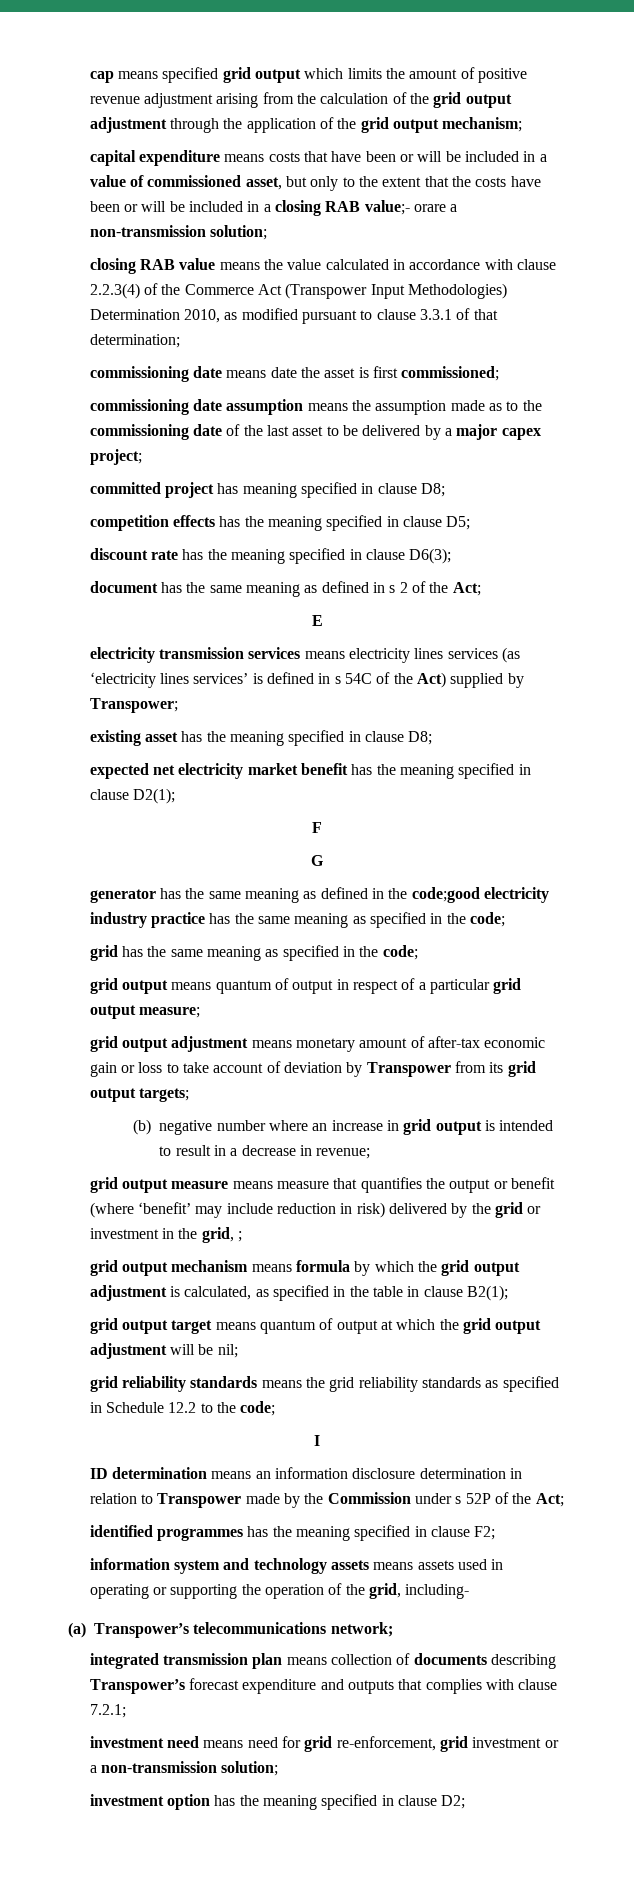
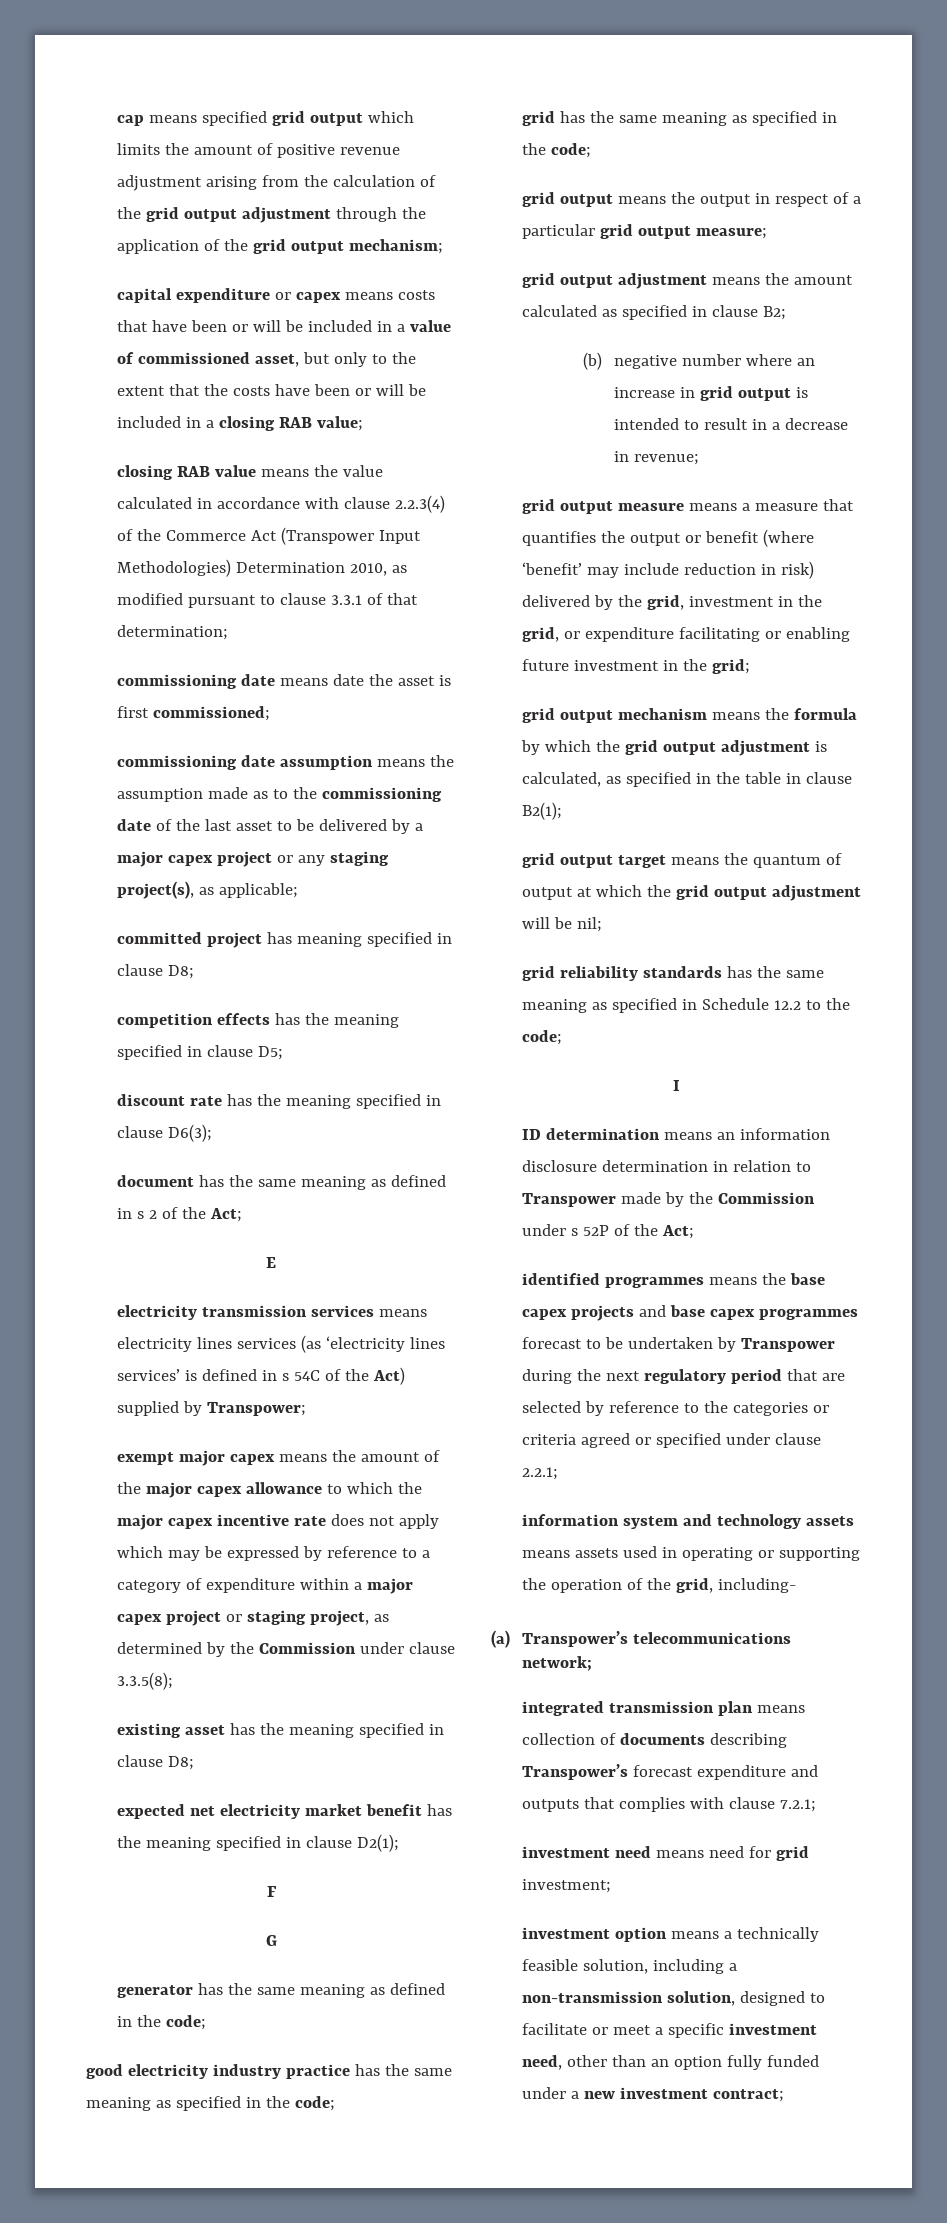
- capital expenditure means costs that have been or will be included in a value of commissioned asset, but only to the extent that the costs have been or will be included in a closing RAB value;- orare a non-transmission solution;
+ capital expenditure or capex means costs that have been or will be included in a value of commissioned asset, but only to the extent that the costs have been or will be included in a closing RAB value;
- commissioning date assumption means the assumption made as to the commissioning date of the last asset to be delivered by a major capex project;
+ commissioning date assumption means the assumption made as to the commissioning date of the last asset to be delivered by a major capex project or any staging project(s), as applicable;
+ exempt major capex means the amount of the major capex allowance to which the major capex incentive rate does not apply which may be expressed by reference to a category of expenditure within a major capex project or staging project, as determined by the Commission under clause 3.3.5(8);
- generator has the same meaning as defined in the code;good electricity industry practice has the same meaning as specified in the code;
+ generator has the same meaning as defined in the code;
+ good electricity industry practice has the same meaning as specified in the code;
- grid output means quantum of output in respect of a particular grid output measure;
+ grid output means the output in respect of a particular grid output measure;
- grid output adjustment means monetary amount of after-tax economic gain or loss to take account of deviation by Transpower from its grid output targets;
+ grid output adjustment means the amount calculated as specified in clause B2;
- grid output measure means measure that quantifies the output or benefit (where ‘benefit’ may include reduction in risk) delivered by the grid or investment in the grid, ;
+ grid output measure means a measure that quantifies the output or benefit (where ‘benefit’ may include reduction in risk) delivered by the grid, investment in the grid, or expenditure facilitating or enabling future investment in the grid;
- grid output mechanism means formula by which the grid output adjustment is calculated, as specified in the table in clause B2(1);
+ grid output mechanism means the formula by which the grid output adjustment is calculated, as specified in the table in clause B2(1);
- grid output target means quantum of output at which the grid output adjustment will be nil;
+ grid output target means the quantum of output at which the grid output adjustment will be nil;
- grid reliability standards means the grid reliability standards as specified in Schedule 12.2 to the code;
+ grid reliability standards has the same meaning as specified in Schedule 12.2 to the code;
- identified programmes has the meaning specified in clause F2;
+ identified programmes means the base capex projects and base capex programmes forecast to be undertaken by Transpower during the next regulatory period that are selected by reference to the categories or criteria agreed or specified under clause 2.2.1;
- investment need means need for grid re-enforcement, grid investment or a non-transmission solution;
- investment option has the meaning specified in clause D2;
+ investment need means need for grid investment;
+ investment option means a technically feasible solution, including a non-transmission solution, designed to facilitate or meet a specific investment need, other than an option fully funded under a new investment contract;

